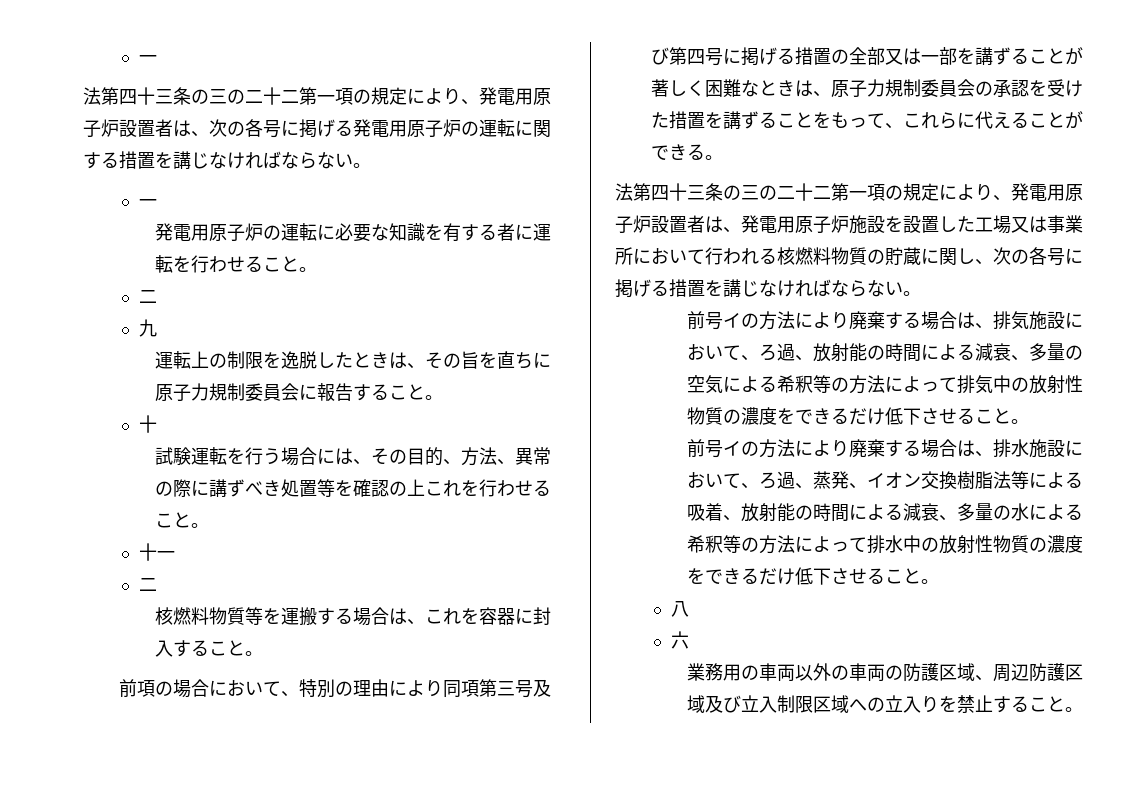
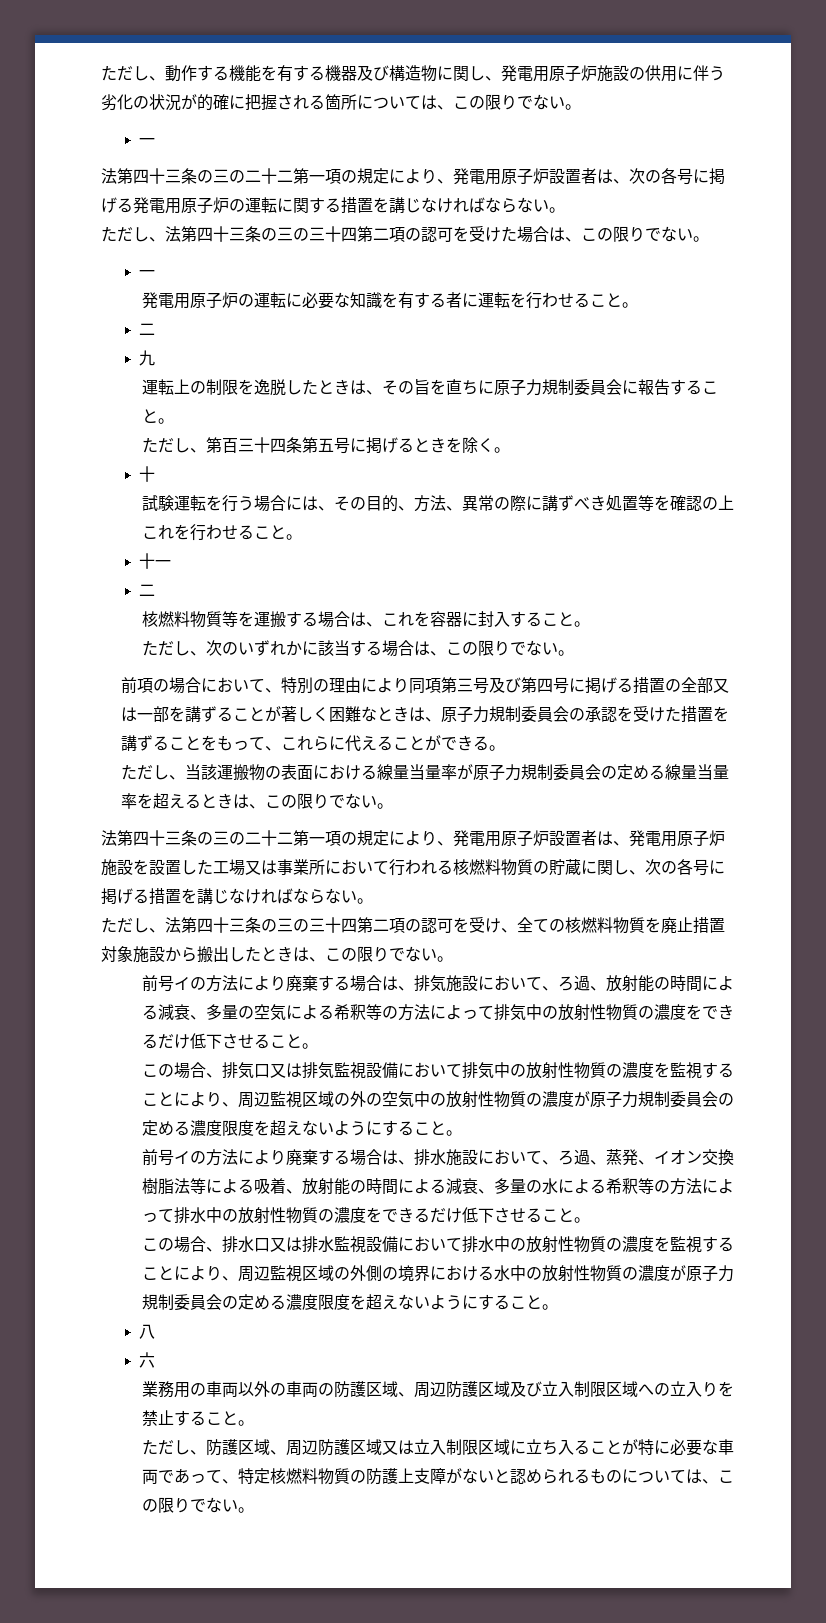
+ ただし、動作する機能を有する機器及び構造物に関し、発電用原子炉施設の供用に伴う劣化の状況が的確に把握される箇所については、この限りでない。
+ ただし、法第四十三条の三の三十四第二項の認可を受けた場合は、この限りでない。
+ ただし、第百三十四条第五号に掲げるときを除く。
+ ただし、次のいずれかに該当する場合は、この限りでない。
+ ただし、当該運搬物の表面における線量当量率が原子力規制委員会の定める線量当量率を超えるときは、この限りでない。
+ ただし、法第四十三条の三の三十四第二項の認可を受け、全ての核燃料物質を廃止措置対象施設から搬出したときは、この限りでない。
+ この場合、排気口又は排気監視設備において排気中の放射性物質の濃度を監視することにより、周辺監視区域の外の空気中の放射性物質の濃度が原子力規制委員会の定める濃度限度を超えないようにすること。
+ この場合、排水口又は排水監視設備において排水中の放射性物質の濃度を監視することにより、周辺監視区域の外側の境界における水中の放射性物質の濃度が原子力規制委員会の定める濃度限度を超えないようにすること。
+ ただし、防護区域、周辺防護区域又は立入制限区域に立ち入ることが特に必要な車両であって、特定核燃料物質の防護上支障がないと認められるものについては、この限りでない。

